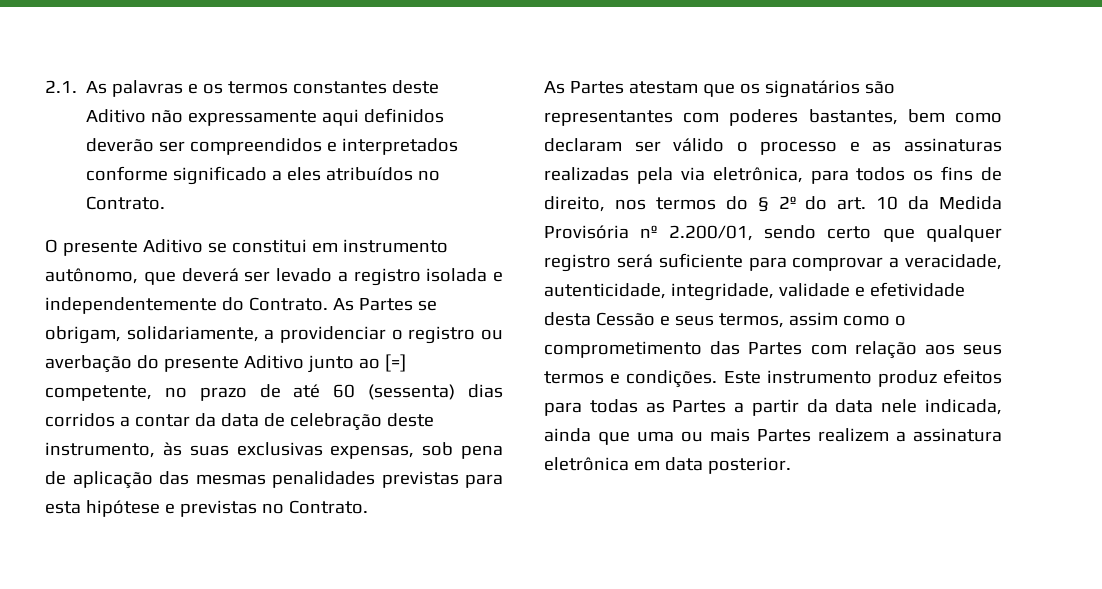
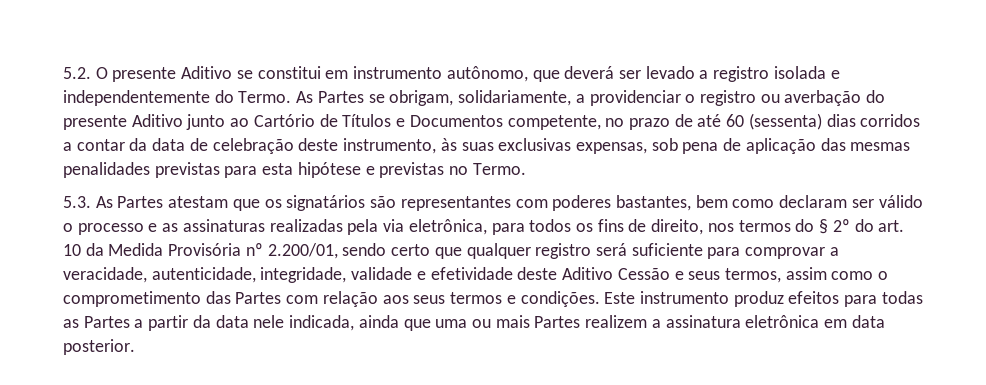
- 2.1. As palavras e os termos constantes deste Aditivo não expressamente aqui definidos deverão ser compreendidos e interpretados conforme significado a eles atribuídos no Contrato.
- O presente Aditivo se constitui em instrumento autônomo, que deverá ser levado a registro isolada e independentemente do Contrato.
+ 5.2. O presente Aditivo se constitui em instrumento autônomo, que deverá ser levado a registro isolada e independentemente do Termo.
- As Partes se obrigam, solidariamente, a providenciar o registro ou averbação do presente Aditivo junto ao [=] competente, no prazo de até 60 (sessenta) dias corridos a contar da data de celebração deste instrumento, às suas exclusivas expensas, sob pena de aplicação das mesmas penalidades previstas para esta hipótese e previstas no Contrato.
- As Partes atestam que os signatários são representantes com poderes bastantes, bem como declaram ser válido o processo e as assinaturas realizadas pela via eletrônica, para todos os fins de direito, nos termos do § 2º do art. 10 da Medida Provisória nº 2.200/01, sendo certo que qualquer registro será suficiente para comprovar a veracidade, autenticidade, integridade, validade e efetividade desta Cessão e seus termos, assim como o comprometimento das Partes com relação aos seus termos e condições.
+ As Partes se obrigam, solidariamente, a providenciar o registro ou averbação do presente Aditivo junto ao Cartório de Títulos e Documentos competente, no prazo de até 60 (sessenta) dias corridos a contar da data de celebração deste instrumento, às suas exclusivas expensas, sob pena de aplicação das mesmas penalidades previstas para esta hipótese e previstas no Termo.
+ 5.3. As Partes atestam que os signatários são representantes com poderes bastantes, bem como declaram ser válido o processo e as assinaturas realizadas pela via eletrônica, para todos os fins de direito, nos termos do § 2º do art. 10 da Medida Provisória nº 2.200/01, sendo certo que qualquer registro será suficiente para comprovar a veracidade, autenticidade, integridade, validade e efetividade deste Aditivo Cessão e seus termos, assim como o comprometimento das Partes com relação aos seus termos e condições.

